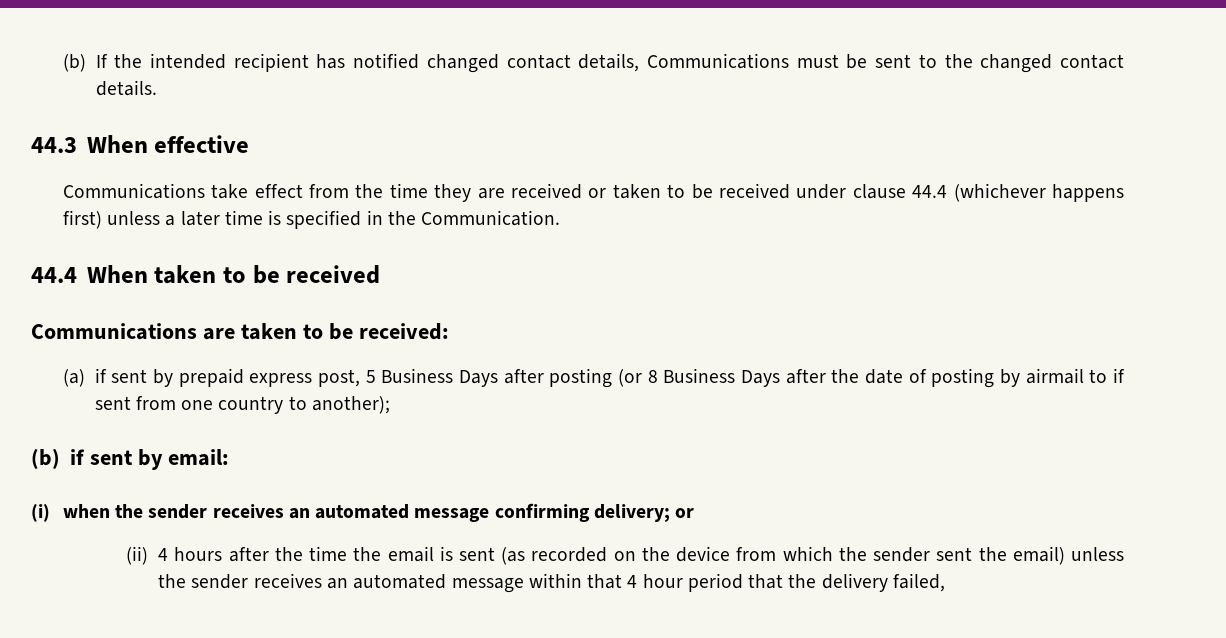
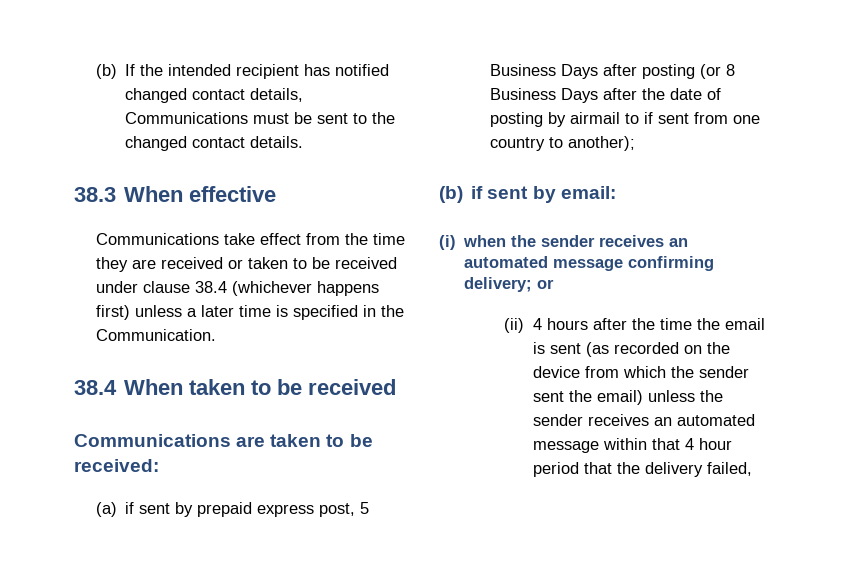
- 44.3 When effective
+ 38.3 When effective
- Communications take effect from the time they are received or taken to be received under clause 44.4 (whichever happens first) unless a later time is specified in the Communication.
+ Communications take effect from the time they are received or taken to be received under clause 38.4 (whichever happens first) unless a later time is specified in the Communication.
- 44.4 When taken to be received
+ 38.4 When taken to be received

